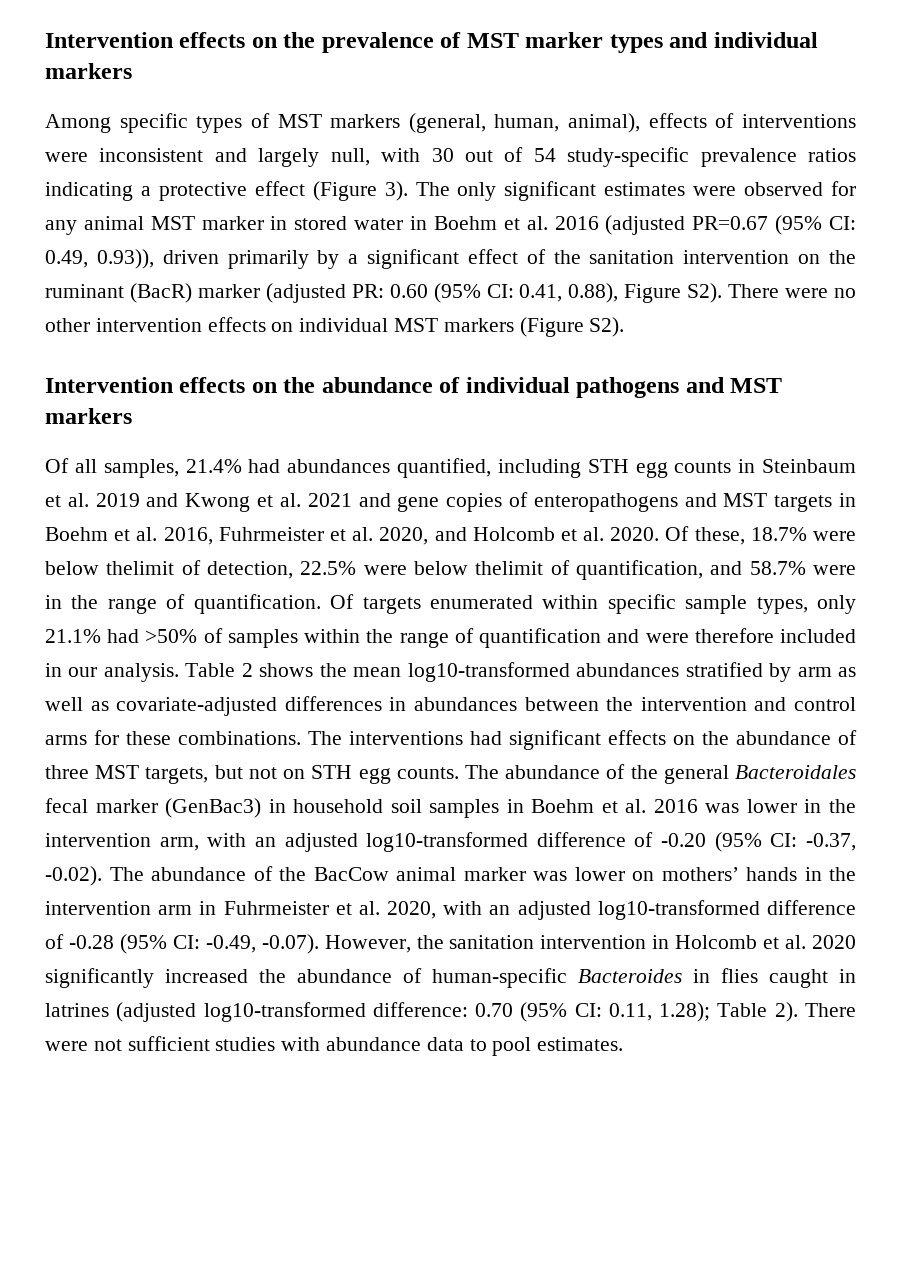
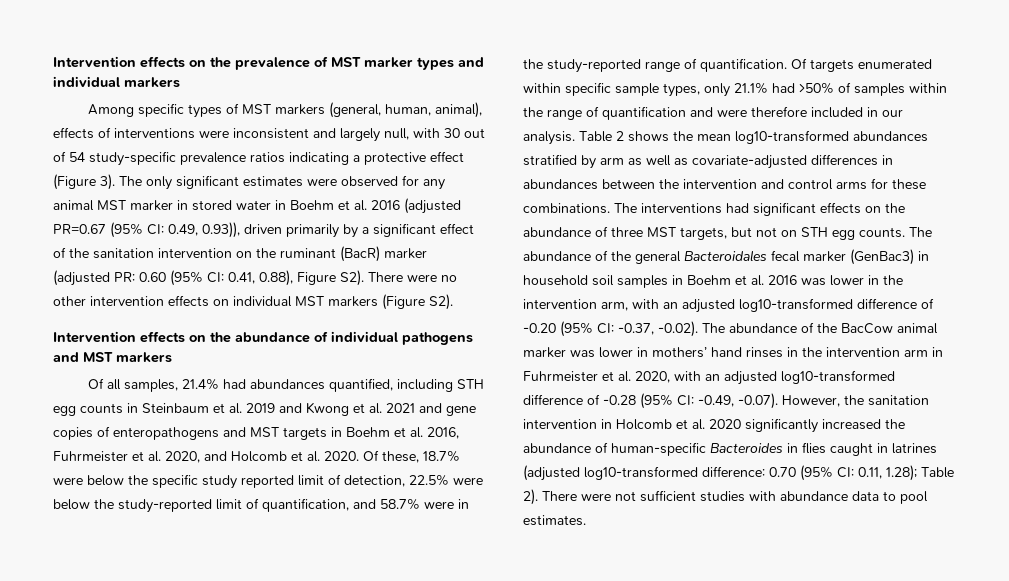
- Of these, 18.7% were below thelimit of detection, 22.5% were below thelimit of quantification, and 58.7% were in the range of quantification.
+ Of these, 18.7% were below the specific study reported limit of detection, 22.5% were below the study-reported limit of quantification, and 58.7% were in the study-reported range of quantification.
- -0.37, -0.02). The abundance of the BacCow animal marker was lower on mothers’ hands in the intervention arm in Fuhrmeister et al. 2020, with an adjusted log10-transformed difference of -0.28 (95% CI:
+ -0.37, -0.02). The abundance of the BacCow animal marker was lower in mothers’ hand rinses in the intervention arm in Fuhrmeister et al. 2020, with an adjusted log10-transformed difference of -0.28 (95% CI:

